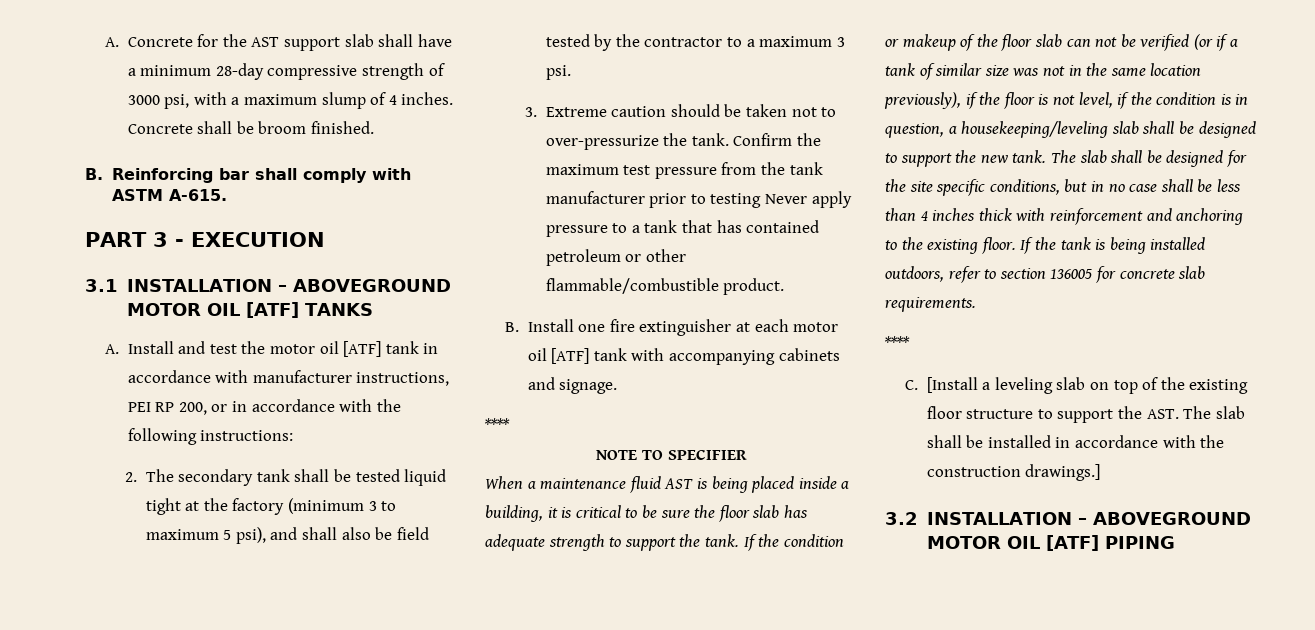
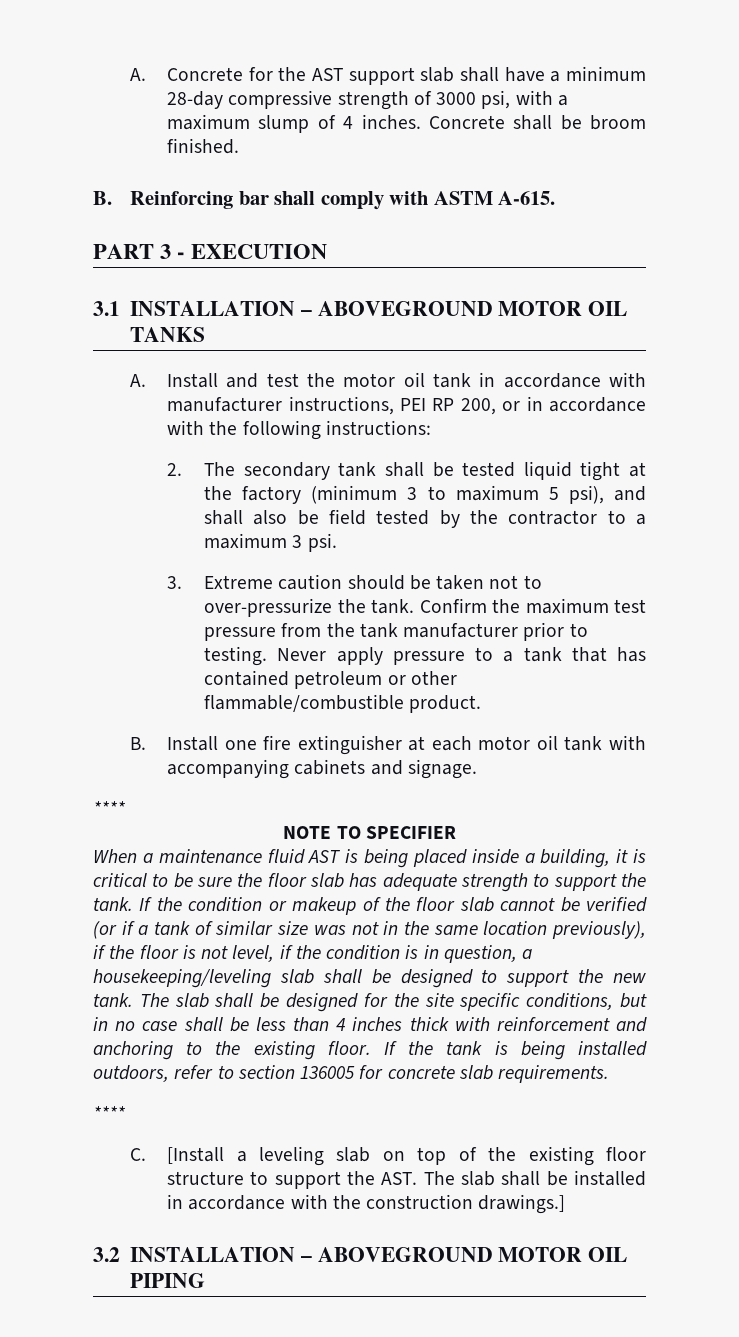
- 3.1 INSTALLATION – ABOVEGROUND MOTOR OIL [ATF] TANKS
+ 3.1 INSTALLATION – ABOVEGROUND MOTOR OIL TANKS
- A. Install and test the motor oil [ATF] tank in accordance with manufacturer instructions, PEI RP 200, or in accordance with the following instructions:
+ A. Install and test the motor oil tank in accordance with manufacturer instructions, PEI RP 200, or in accordance with the following instructions:
- Confirm the maximum test pressure from the tank manufacturer prior to testing Never apply pressure to a tank that has contained petroleum or other flammable/combustible product.
+ Confirm the maximum test pressure from the tank manufacturer prior to testing. Never apply pressure to a tank that has contained petroleum or other flammable/combustible product.
- B. Install one fire extinguisher at each motor oil [ATF] tank with accompanying cabinets and signage.
+ B. Install one fire extinguisher at each motor oil tank with accompanying cabinets and signage.
- If the condition or makeup of the floor slab can not be verified (or if a tank of similar size was not in the same location previously), if the floor is not level, if the condition is in question, a housekeeping/leveling slab shall be designed to support the new tank.
+ If the condition or makeup of the floor slab cannot be verified (or if a tank of similar size was not in the same location previously), if the floor is not level, if the condition is in question, a housekeeping/leveling slab shall be designed to support the new tank.
- 3.2 INSTALLATION – ABOVEGROUND MOTOR OIL [ATF] PIPING
+ 3.2 INSTALLATION – ABOVEGROUND MOTOR OIL PIPING

